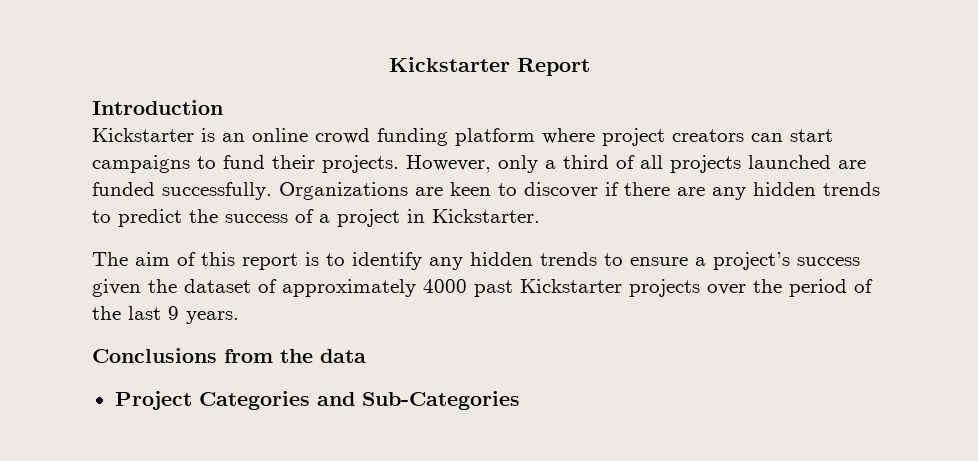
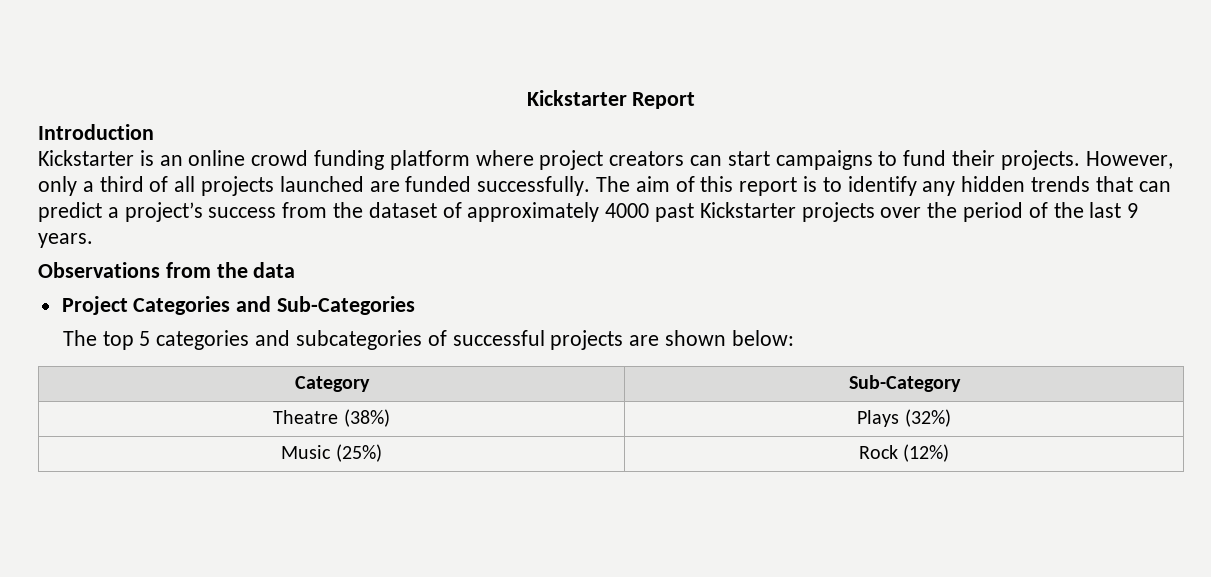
- However, only a third of all projects launched are funded successfully. Organizations are keen to discover if there are any hidden trends to predict the success of a project in Kickstarter.
- The aim of this report is to identify any hidden trends to ensure a project’s success given the dataset of approximately 4000 past Kickstarter projects over the period of the last 9 years.
+ However, only a third of all projects launched are funded successfully. The aim of this report is to identify any hidden trends that can predict a project’s success from the dataset of approximately 4000 past Kickstarter projects over the period of the last 9 years.
- Conclusions from the data
+ Observations from the data
+ The top 5 categories and subcategories of successful projects are shown below:
+ Category | Sub-Category
+ Theatre (38%) | Plays (32%)
+ Music (25%) | Rock (12%)

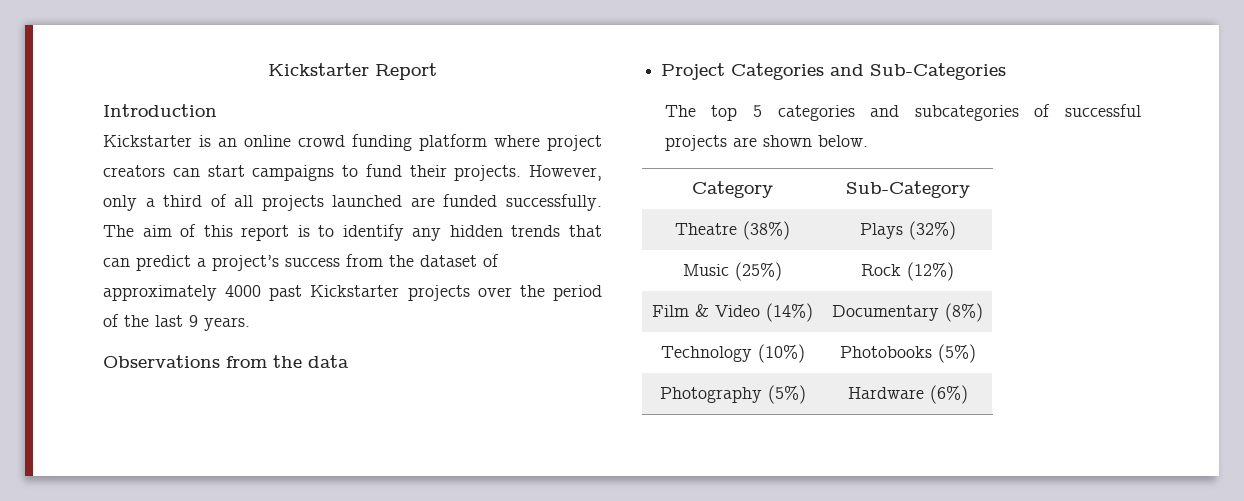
- The top 5 categories and subcategories of successful projects are shown below:
+ The top 5 categories and subcategories of successful projects are shown below.
+ Film & Video (14%) | Documentary (8%)
+ Technology (10%) | Photobooks (5%)
+ Photography (5%) | Hardware (6%)

